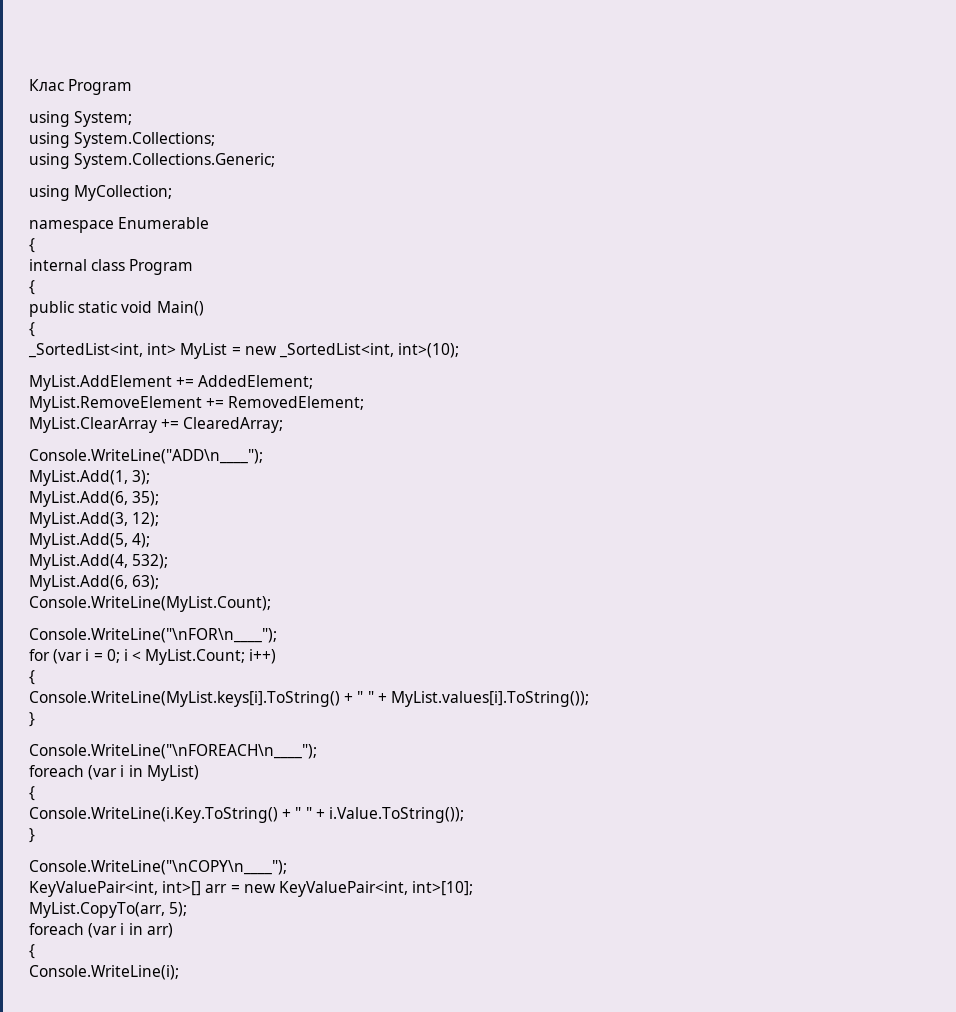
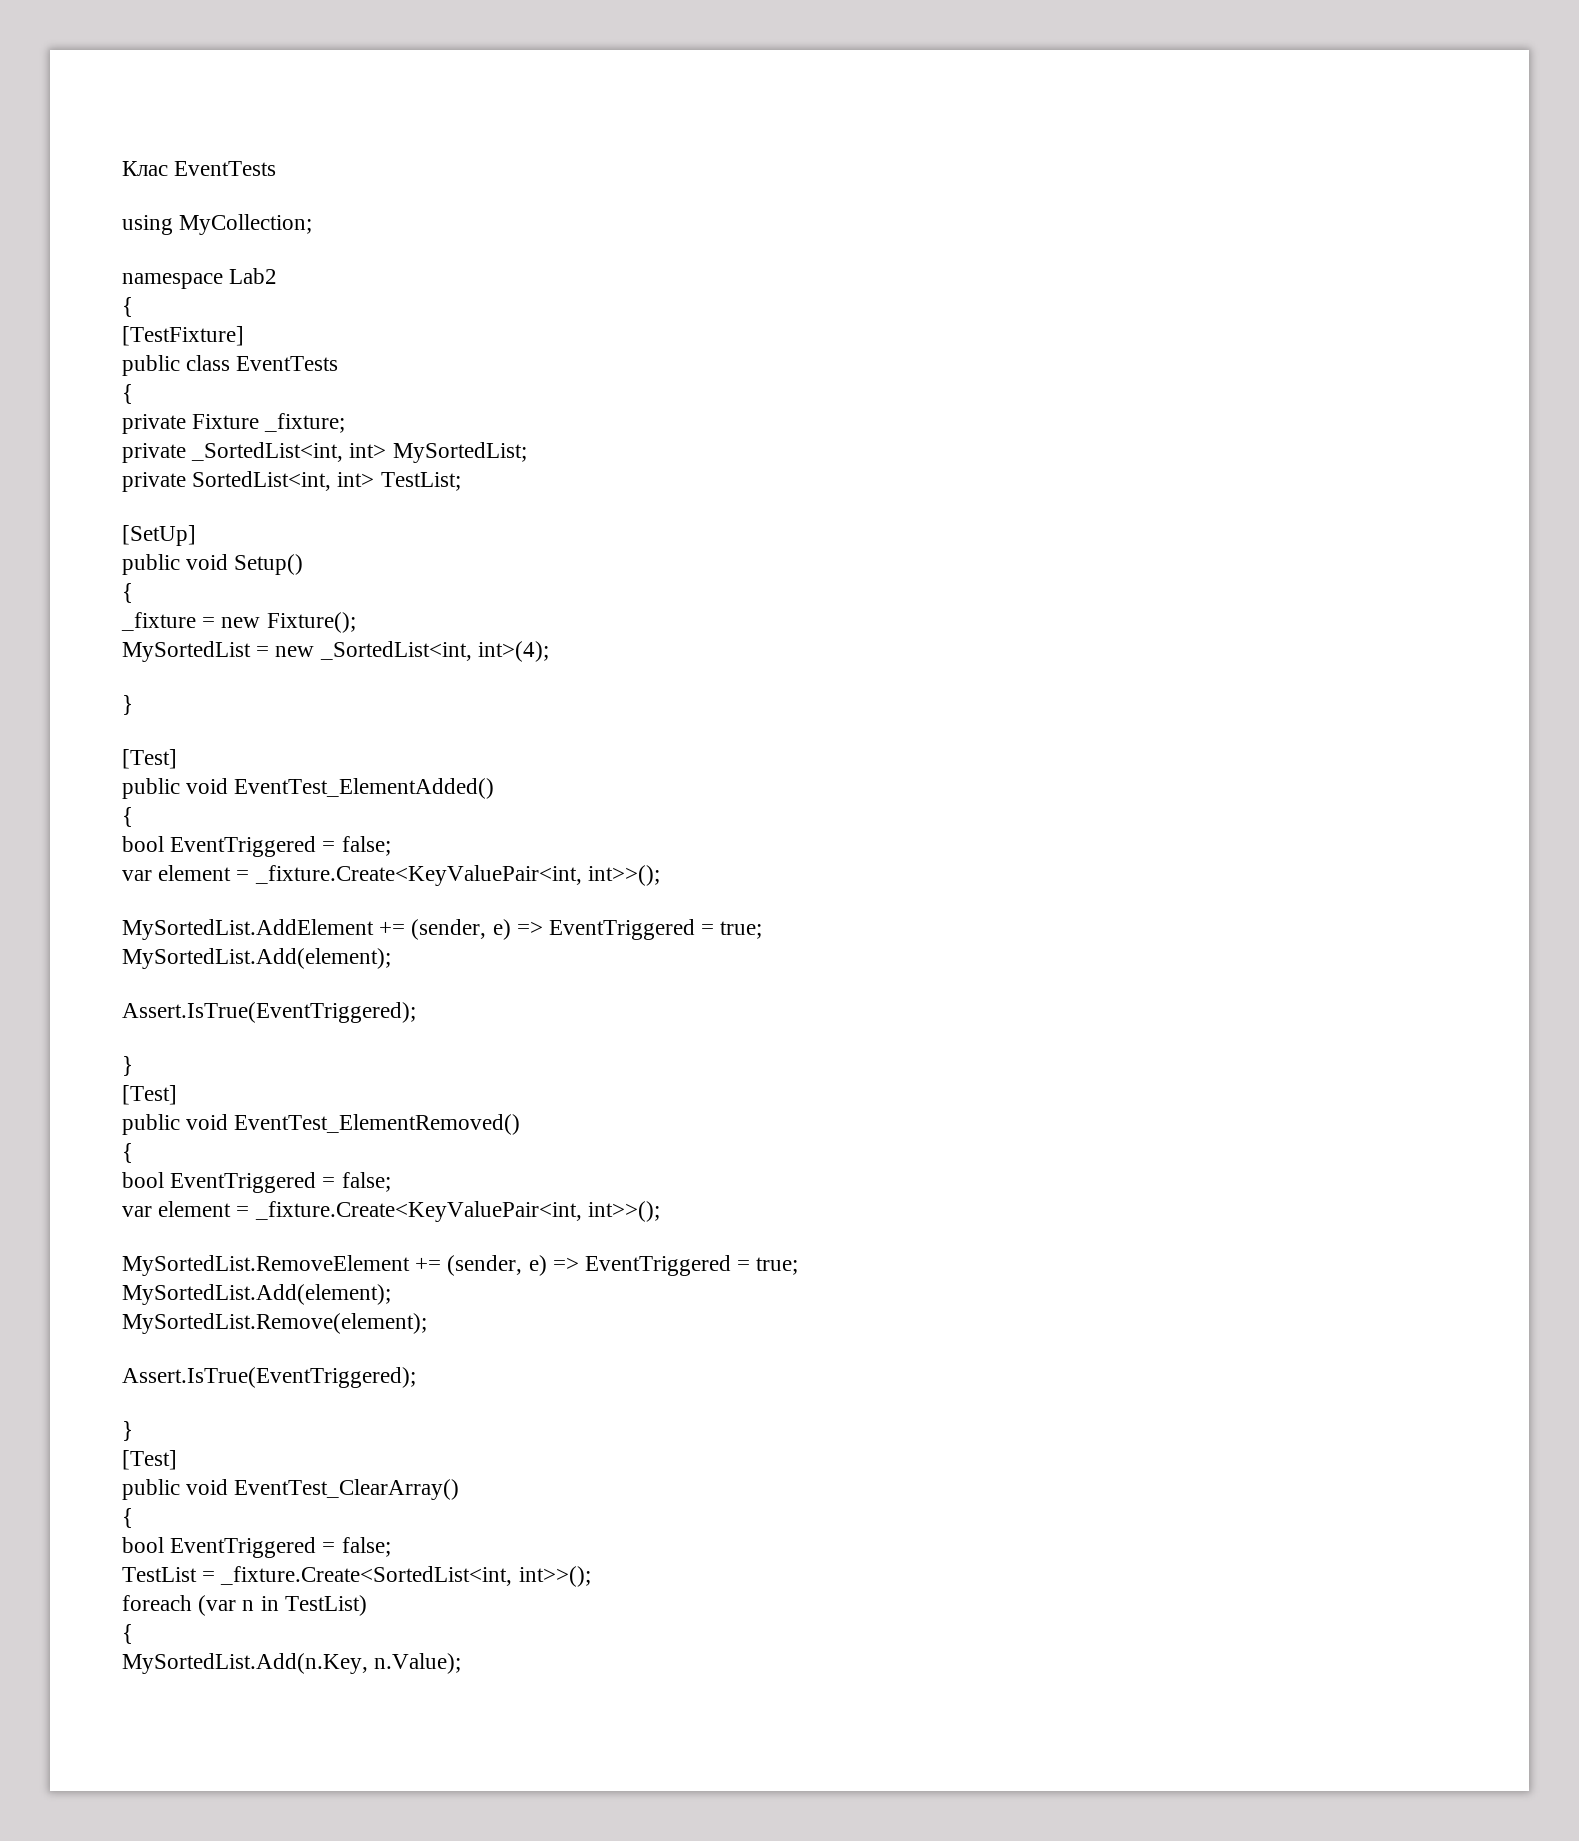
- Клас Program
- using System;
- using System.Collections;
- using System.Collections.Generic;
+ Клас EventTests
- namespace Enumerable
+ namespace Lab2
  {
- internal class Program
+ [TestFixture]
+ public class EventTests
  {
- public static void Main()
+ private Fixture _fixture;
+ private _SortedList<int, int> MySortedList;
+ private SortedList<int, int> TestList;
+ [SetUp]
+ public void Setup()
  {
- _SortedList<int, int> MyList = new _SortedList<int, int>(10);
- MyList.AddElement += AddedElement;
- MyList.RemoveElement += RemovedElement;
- MyList.ClearArray += ClearedArray;
- Console.WriteLine("ADD\n____");
- MyList.Add(1, 3);
- MyList.Add(6, 35);
- MyList.Add(3, 12);
- MyList.Add(5, 4);
- MyList.Add(4, 532);
- MyList.Add(6, 63);
- Console.WriteLine(MyList.Count);
- Console.WriteLine("\nFOR\n____");
- for (var i = 0; i < MyList.Count; i++)
+ _fixture = new Fixture();
+ MySortedList = new _SortedList<int, int>(4);
+ }
+ [Test]
+ public void EventTest_ElementAdded()
  {
- Console.WriteLine(MyList.keys[i].ToString() + " " + MyList.values[i].ToString());
+ bool EventTriggered = false;
+ var element = _fixture.Create<KeyValuePair<int, int>>();
+ MySortedList.AddElement += (sender, e) => EventTriggered = true;
+ MySortedList.Add(element);
+ Assert.IsTrue(EventTriggered);
  }
- Console.WriteLine("\nFOREACH\n____");
- foreach (var i in MyList)
+ [Test]
+ public void EventTest_ElementRemoved()
  {
- Console.WriteLine(i.Key.ToString() + " " + i.Value.ToString());
+ bool EventTriggered = false;
+ var element = _fixture.Create<KeyValuePair<int, int>>();
+ MySortedList.RemoveElement += (sender, e) => EventTriggered = true;
+ MySortedList.Add(element);
+ MySortedList.Remove(element);
+ Assert.IsTrue(EventTriggered);
  }
- Console.WriteLine("\nCOPY\n____");
- KeyValuePair<int, int>[] arr = new KeyValuePair<int, int>[10];
- MyList.CopyTo(arr, 5);
- foreach (var i in arr)
+ [Test]
+ public void EventTest_ClearArray()
  {
- Console.WriteLine(i);
+ bool EventTriggered = false;
+ TestList = _fixture.Create<SortedList<int, int>>();
+ foreach (var n in TestList)
+ {
+ MySortedList.Add(n.Key, n.Value);

